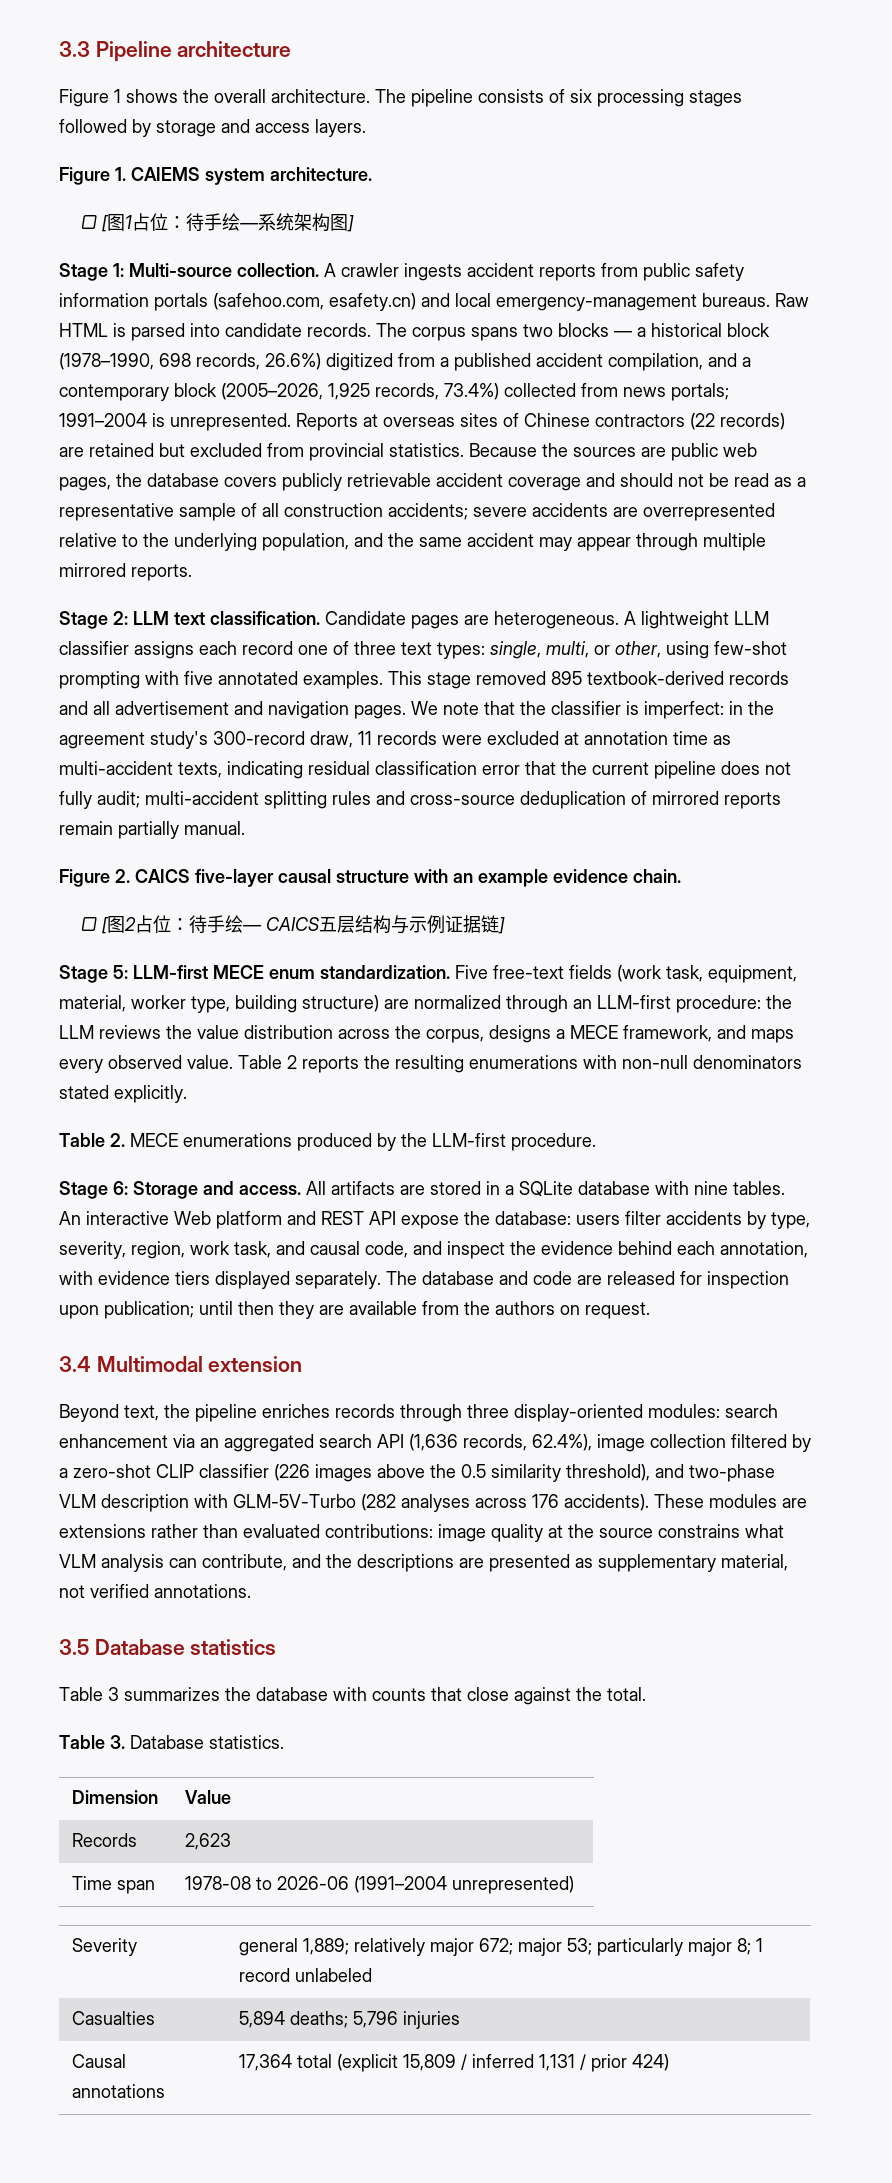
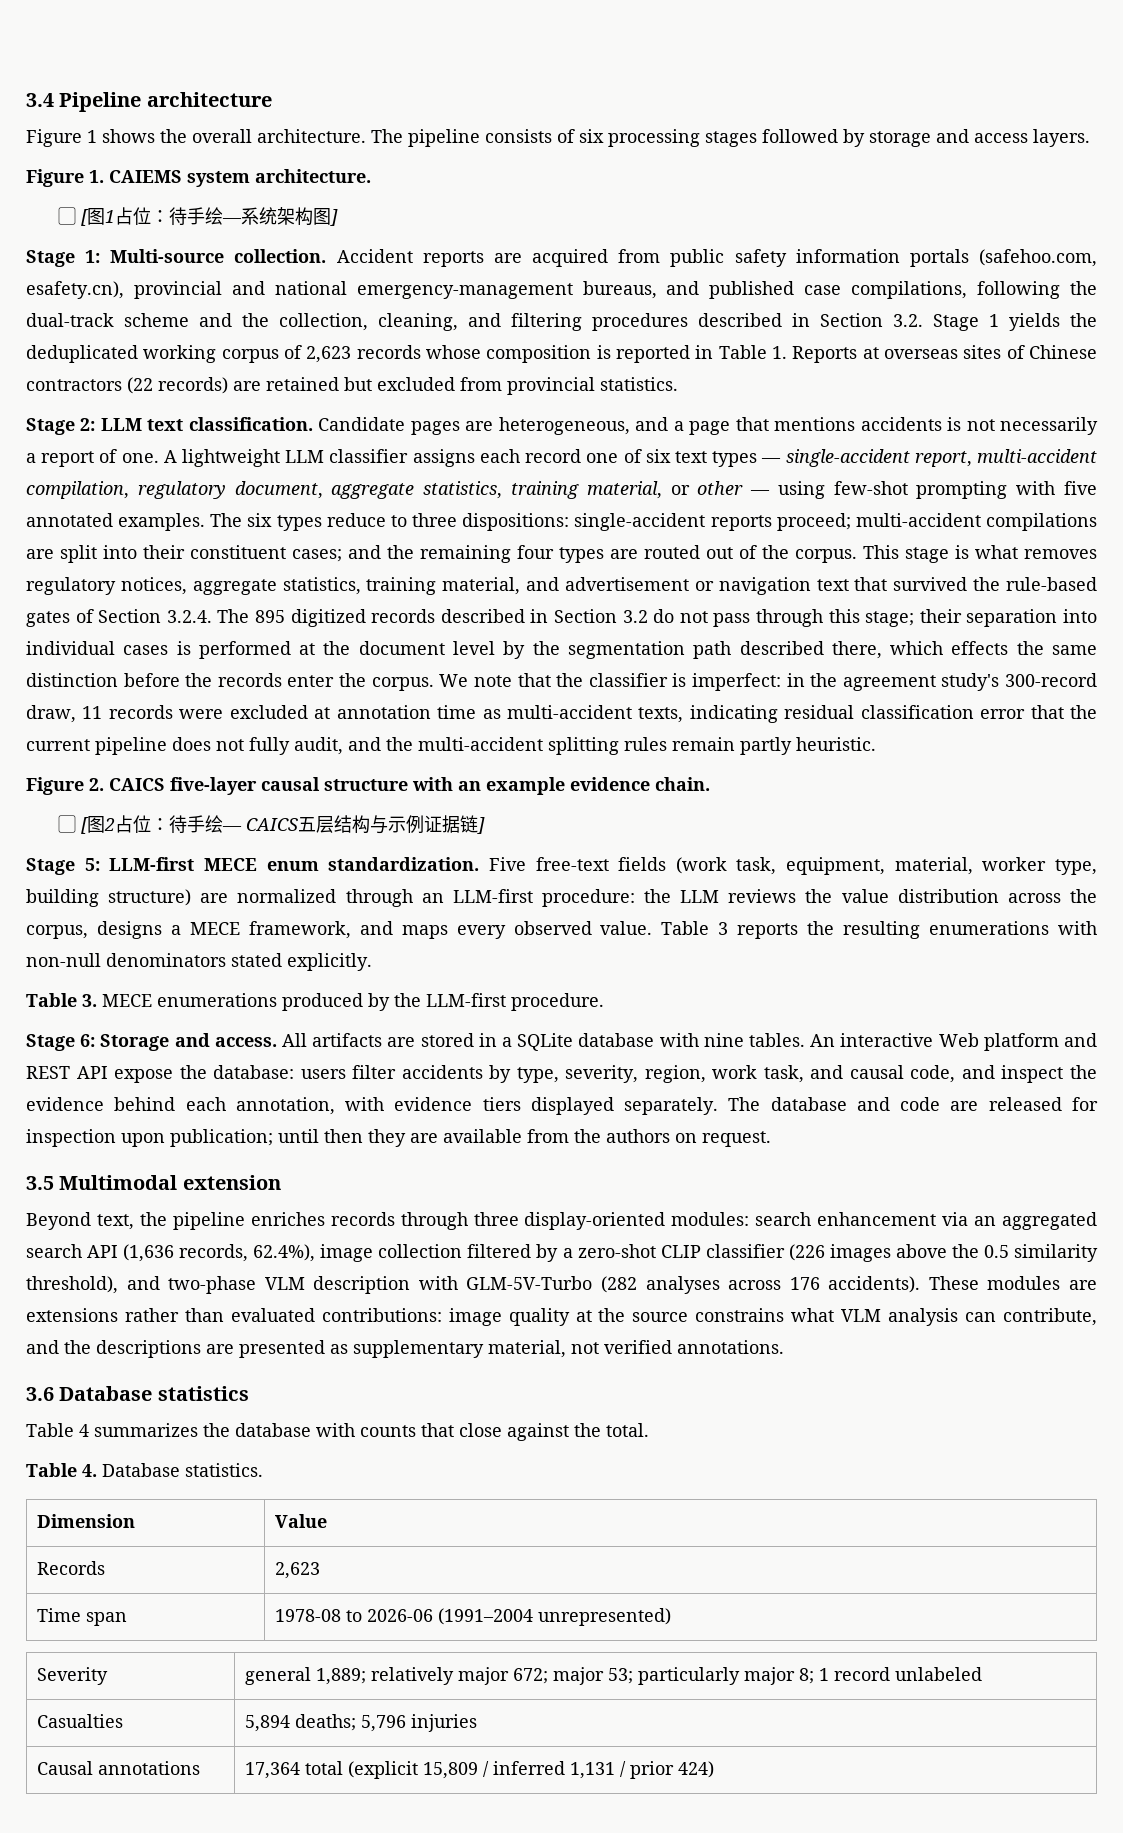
- 3.3 Pipeline architecture
+ 3.4 Pipeline architecture
- A crawler ingests accident reports from public safety information portals (safehoo.com, esafety.cn) and local emergency-management bureaus. Raw HTML is parsed into candidate records. The corpus spans two blocks — a historical block (1978–1990, 698 records, 26.6%) digitized from a published accident compilation, and a contemporary block (2005–2026, 1,925 records, 73.4%) collected from news portals; 1991–2004 is unrepresented. Reports at overseas sites of Chinese contractors (22 records) are retained but excluded from provincial statistics. Because the sources are public web pages, the database covers publicly retrievable accident coverage and should not be read as a representative sample of all construction accidents; severe accidents are overrepresented relative to the underlying population, and the same accident may appear through multiple mirrored reports.
+ Accident reports are acquired from public safety information portals (safehoo.com, esafety.cn), provincial and national emergency-management bureaus, and published case compilations, following the dual-track scheme and the collection, cleaning, and filtering procedures described in Section 3.2. Stage 1 yields the deduplicated working corpus of 2,623 records whose composition is reported in Table 1. Reports at overseas sites of Chinese contractors (22 records) are retained but excluded from provincial statistics.
- Candidate pages are heterogeneous.
+ Candidate pages are heterogeneous, and a page that mentions accidents is not necessarily a report of one.
- A lightweight LLM classifier assigns each record one of three text types: single, multi, or other, using few-shot prompting with five annotated examples.
+ A lightweight LLM classifier assigns each record one of six text types — single-accident report, multi-accident compilation, regulatory document, aggregate statistics, training material, or other — using few-shot prompting with five annotated examples.
- This stage removed 895 textbook-derived records and all advertisement and navigation pages.
+ The six types reduce to three dispositions: single-accident reports proceed; multi-accident compilations are split into their constituent cases; and the remaining four types are routed out of the corpus. This stage is what removes regulatory notices, aggregate statistics, training material, and advertisement or navigation text that survived the rule-based gates of Section 3.2.4. The 895 digitized records described in Section 3.2 do not pass through this stage; their separation into individual cases is performed at the document level by the segmentation path described there, which effects the same distinction before the records enter the corpus.
- We note that the classifier is imperfect: in the agreement study's 300-record draw, 11 records were excluded at annotation time as multi-accident texts, indicating residual classification error that the current pipeline does not fully audit; multi-accident splitting rules and cross-source deduplication of mirrored reports remain partially manual.
+ We note that the classifier is imperfect: in the agreement study's 300-record draw, 11 records were excluded at annotation time as multi-accident texts, indicating residual classification error that the current pipeline does not fully audit, and the multi-accident splitting rules remain partly heuristic.
- Table 2 reports the resulting enumerations with non-null denominators stated explicitly.
+ Table 3 reports the resulting enumerations with non-null denominators stated explicitly.
- Table 2. MECE enumerations produced by the LLM-first procedure.
+ Table 3. MECE enumerations produced by the LLM-first procedure.
- 3.4 Multimodal extension
+ 3.5 Multimodal extension
- 3.5 Database statistics
+ 3.6 Database statistics
- Table 3 summarizes the database with counts that close against the total.
+ Table 4 summarizes the database with counts that close against the total.
- Table 3. Database statistics.
+ Table 4. Database statistics.

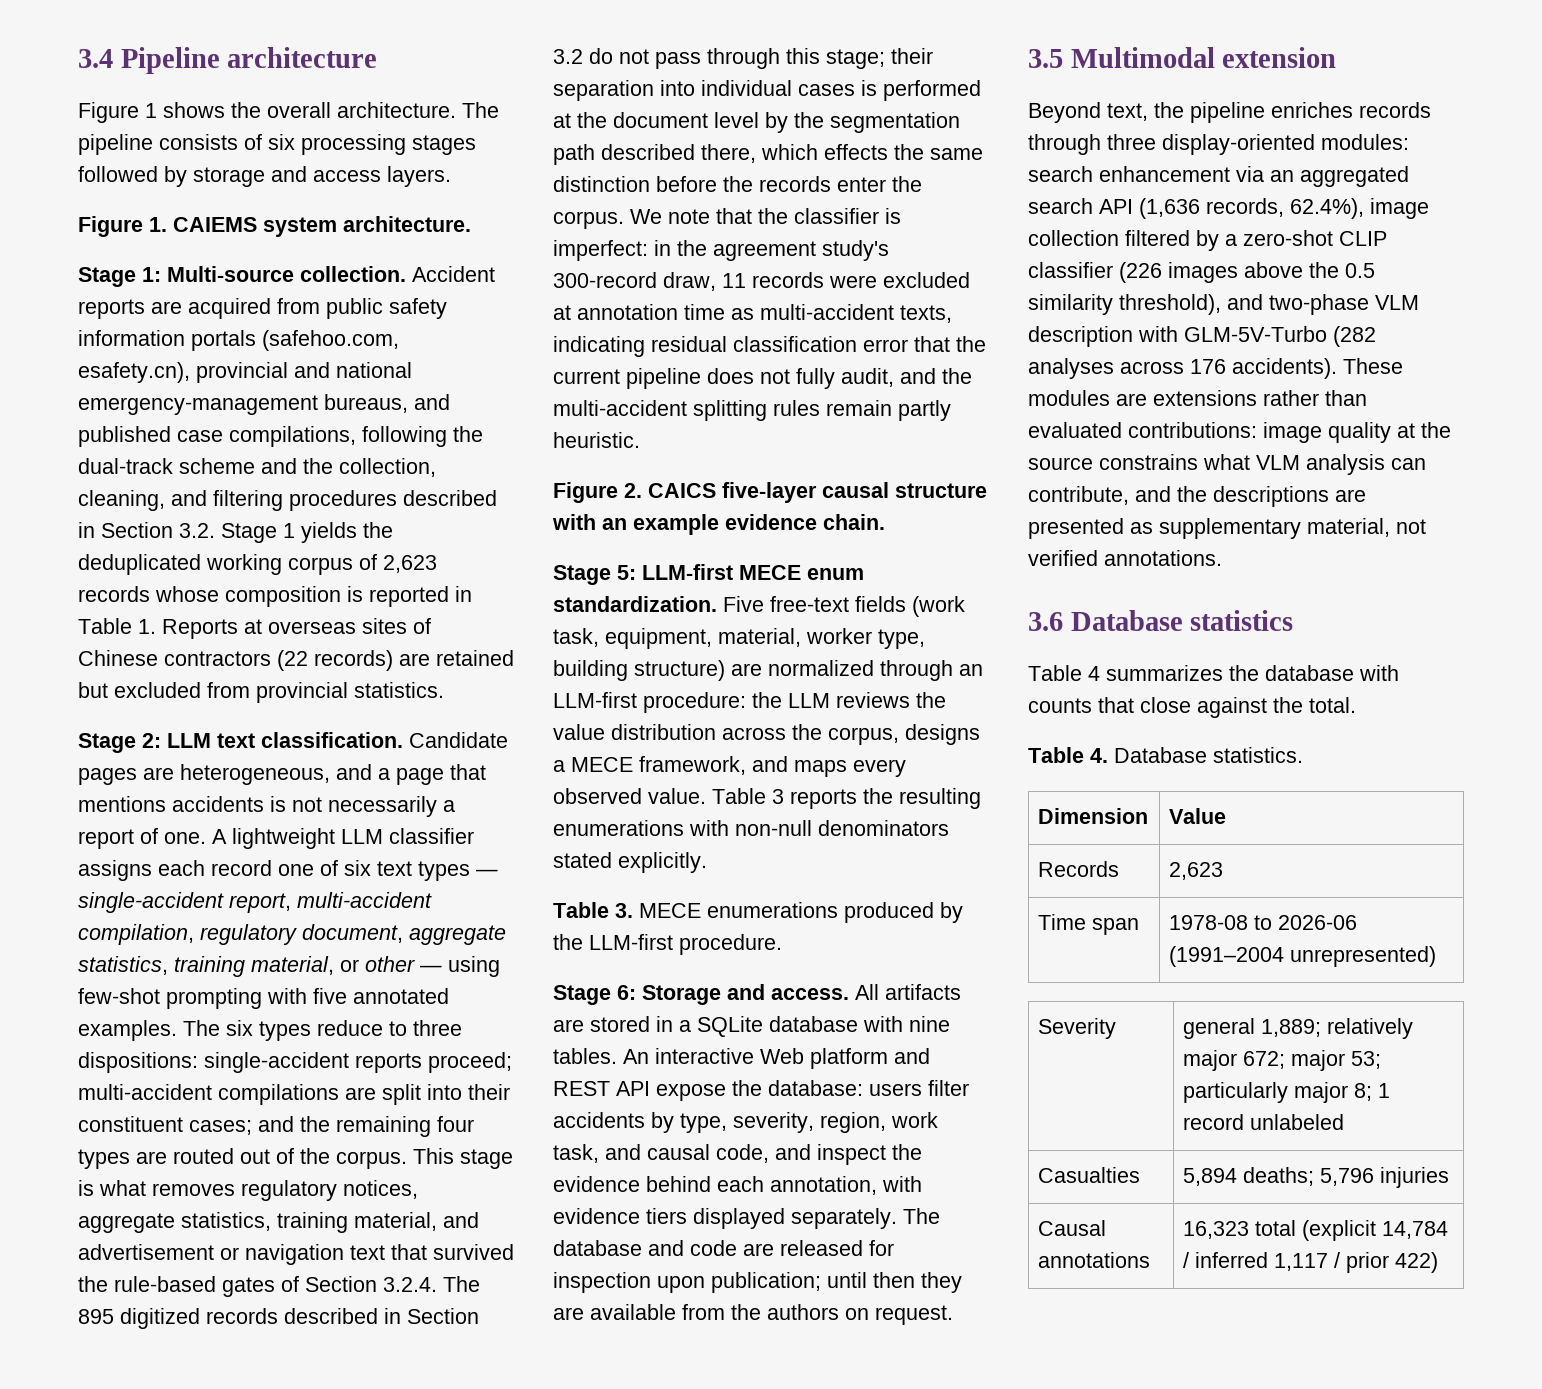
- ▢ [图1占位：待手绘—系统架构图]
- ▢ [图2占位：待手绘— CAICS五层结构与示例证据链]
- Causal annotations | 17,364 total (explicit 15,809 / inferred 1,131 / prior 424)
+ Causal annotations | 16,323 total (explicit 14,784 / inferred 1,117 / prior 422)

